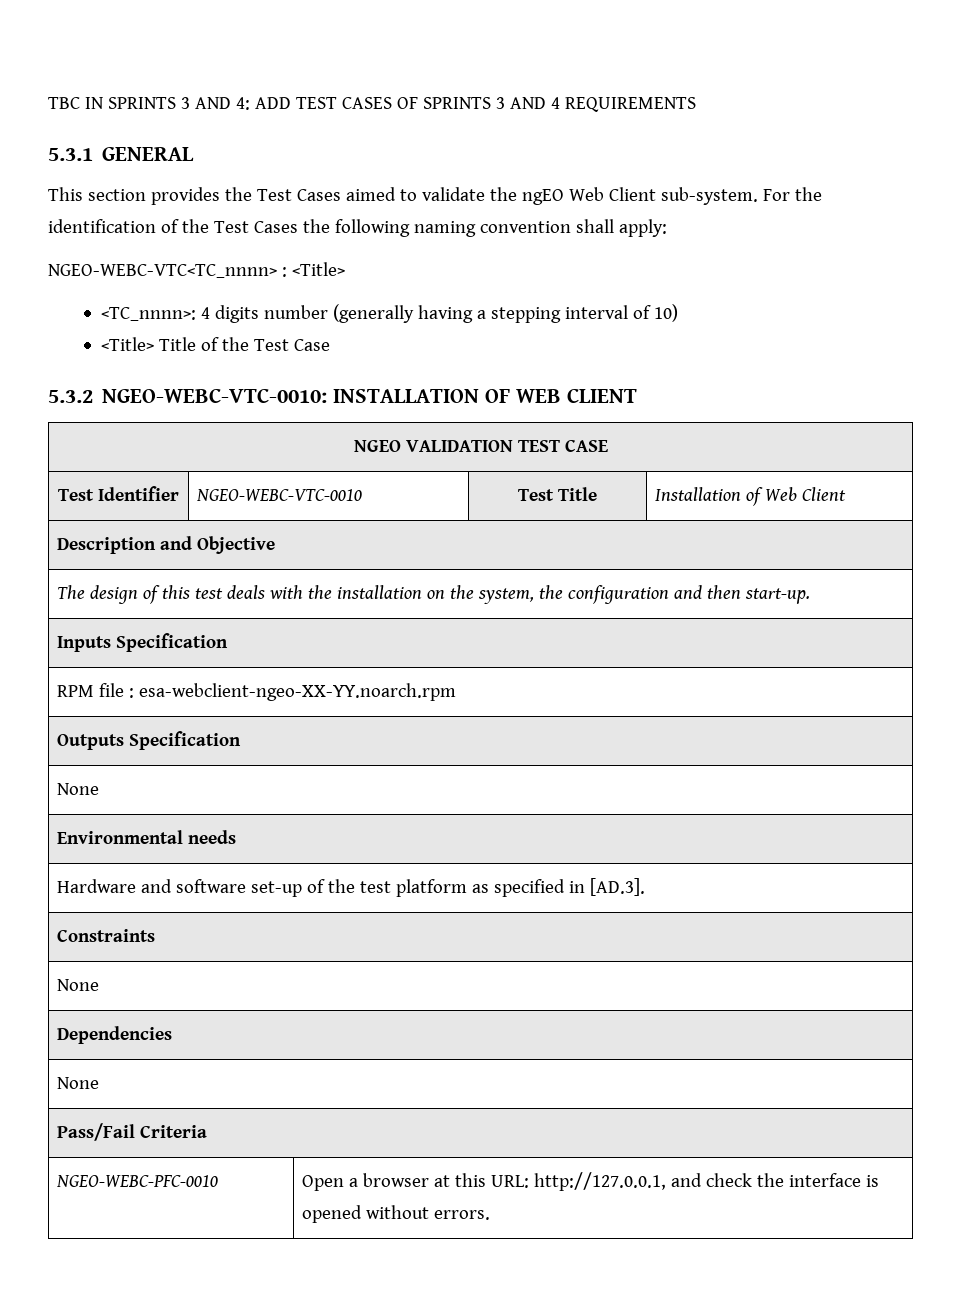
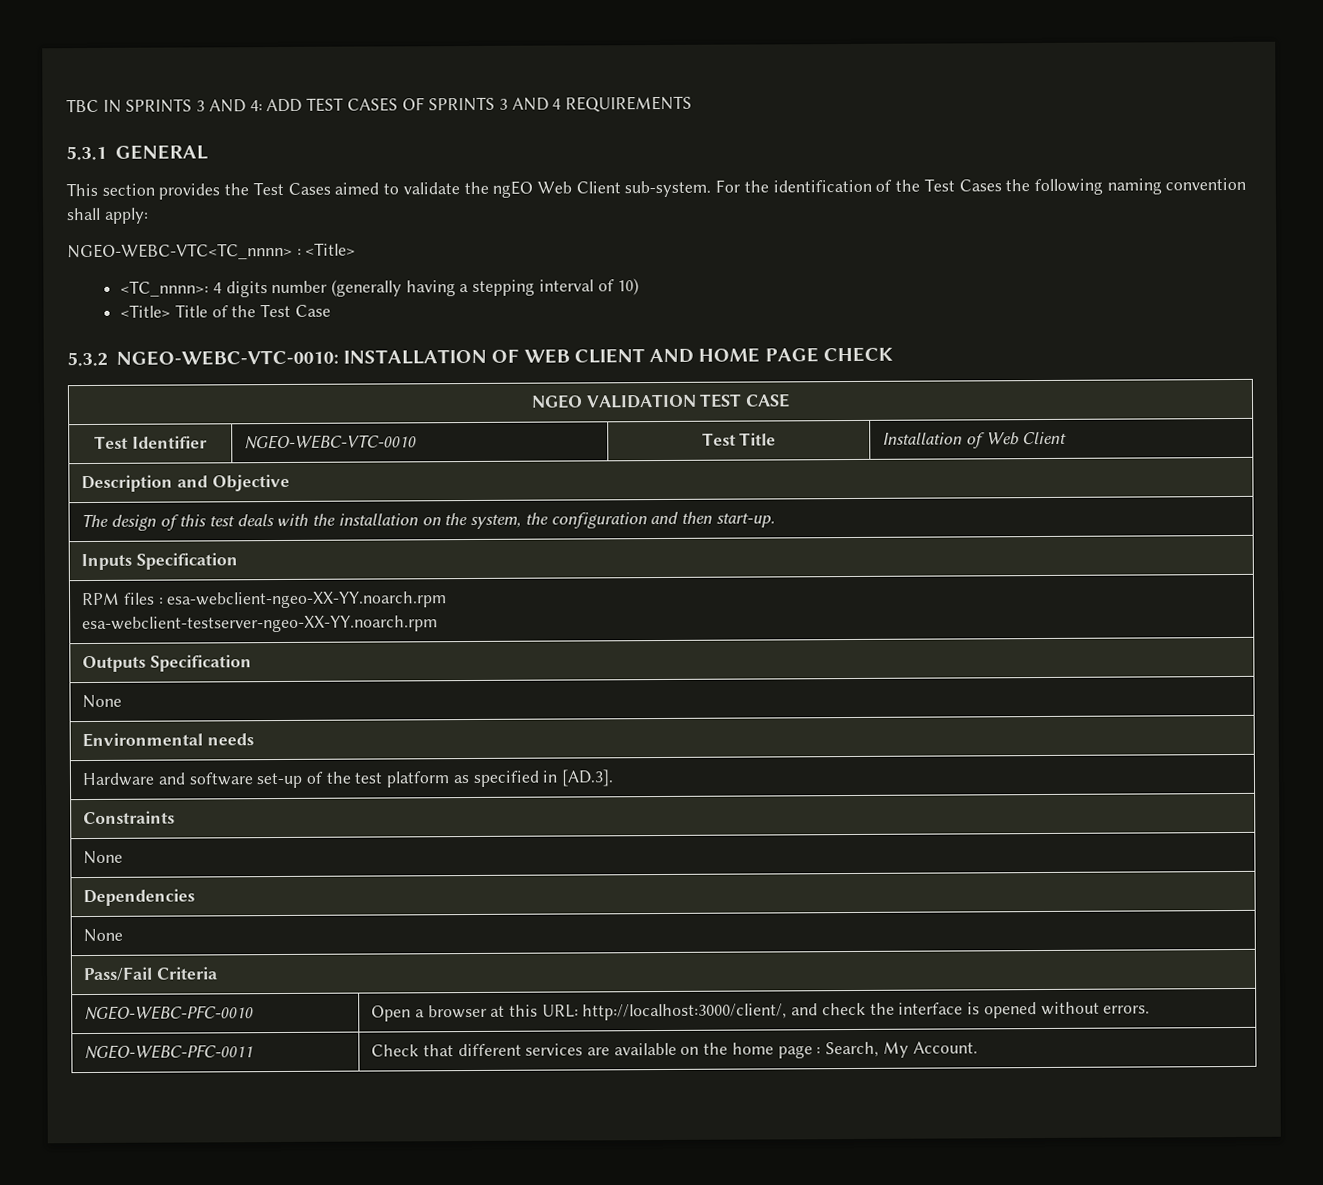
- 5.3.2 NGEO-WEBC-VTC-0010: INSTALLATION OF WEB CLIENT
+ 5.3.2 NGEO-WEBC-VTC-0010: INSTALLATION OF WEB CLIENT AND HOME PAGE CHECK
- RPM file : esa-webclient-ngeo-XX-YY.noarch.rpm
+ RPM files : esa-webclient-ngeo-XX-YY.noarch.rpm
+ esa-webclient-testserver-ngeo-XX-YY.noarch.rpm
- NGEO-WEBC-PFC-0010 | Open a browser at this URL: http://127.0.0.1, and check the interface is opened without errors.
+ NGEO-WEBC-PFC-0010 | Open a browser at this URL: http://localhost:3000/client/, and check the interface is opened without errors.
+ NGEO-WEBC-PFC-0011 | Check that different services are available on the home page : Search, My Account.

